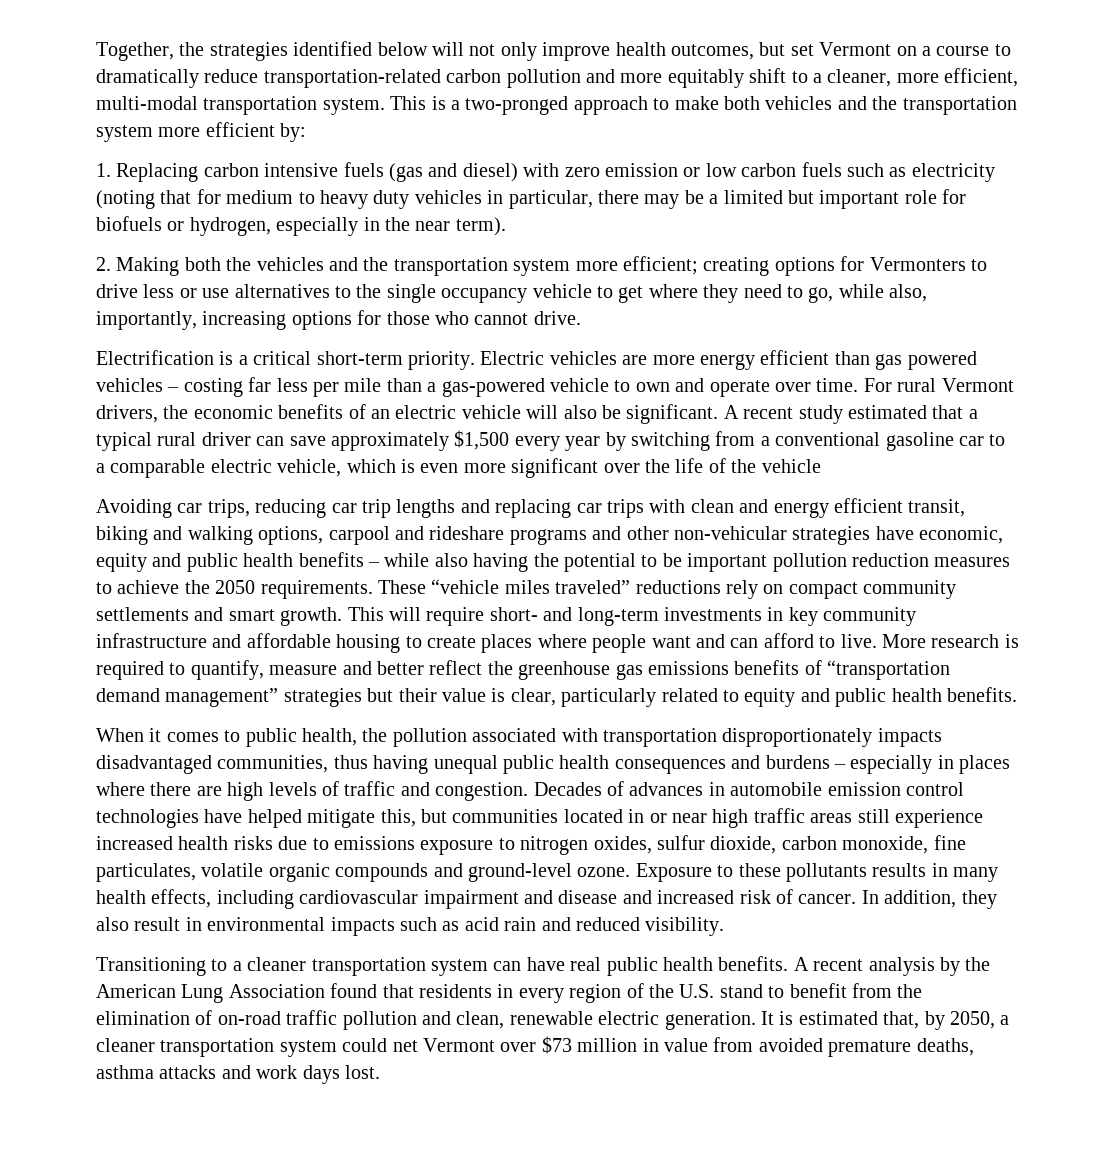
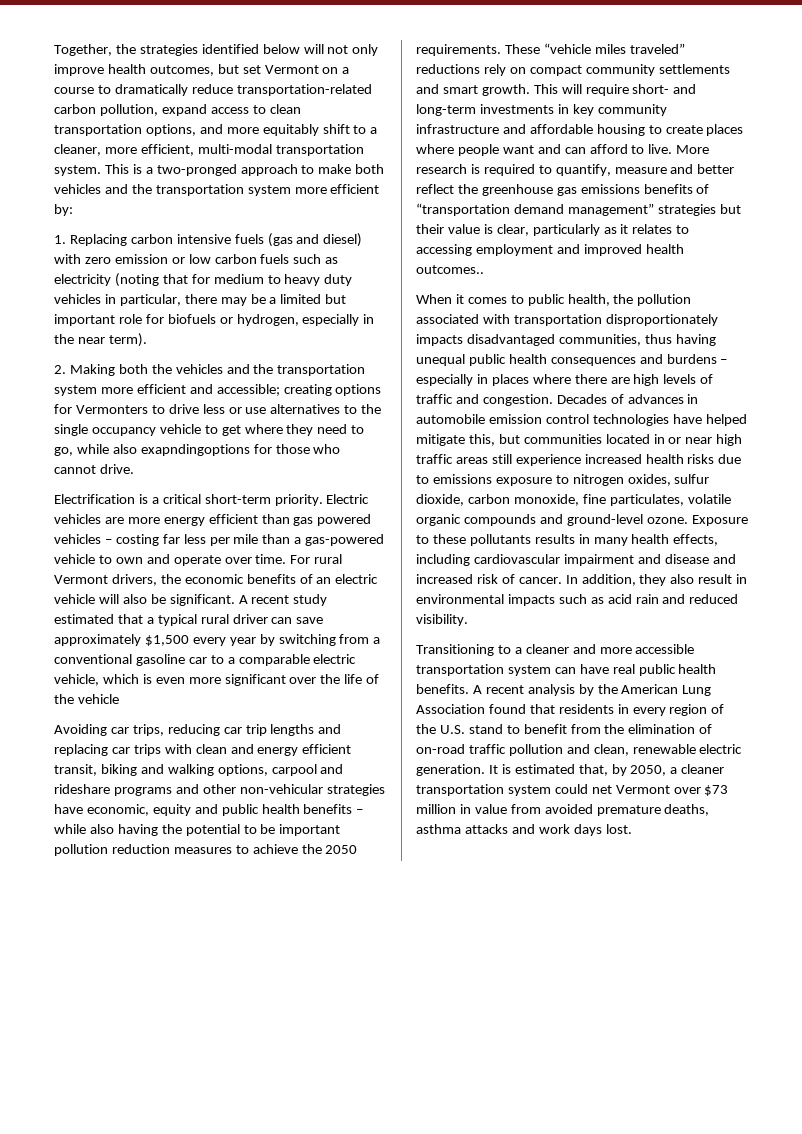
- Together, the strategies identified below will not only improve health outcomes, but set Vermont on a course to dramatically reduce transportation-related carbon pollution and more equitably shift to a cleaner, more efficient, multi-modal transportation system.
+ Together, the strategies identified below will not only improve health outcomes, but set Vermont on a course to dramatically reduce transportation-related carbon pollution, expand access to clean transportation options, and more equitably shift to a cleaner, more efficient, multi-modal transportation system.
- 2. Making both the vehicles and the transportation system more efficient; creating options for Vermonters to drive less or use alternatives to the single occupancy vehicle to get where they need to go, while also, importantly, increasing options for those who cannot drive.
+ 2. Making both the vehicles and the transportation system more efficient and accessible; creating options for Vermonters to drive less or use alternatives to the single occupancy vehicle to get where they need to go, while also exapndingoptions for those who cannot drive.
- More research is required to quantify, measure and better reflect the greenhouse gas emissions benefits of “transportation demand management” strategies but their value is clear, particularly related to equity and public health benefits.
+ More research is required to quantify, measure and better reflect the greenhouse gas emissions benefits of “transportation demand management” strategies but their value is clear, particularly as it relates to accessing employment and improved health outcomes..
- Transitioning to a cleaner transportation system can have real public health benefits.
+ Transitioning to a cleaner and more accessible transportation system can have real public health benefits.

